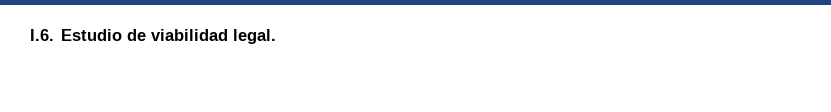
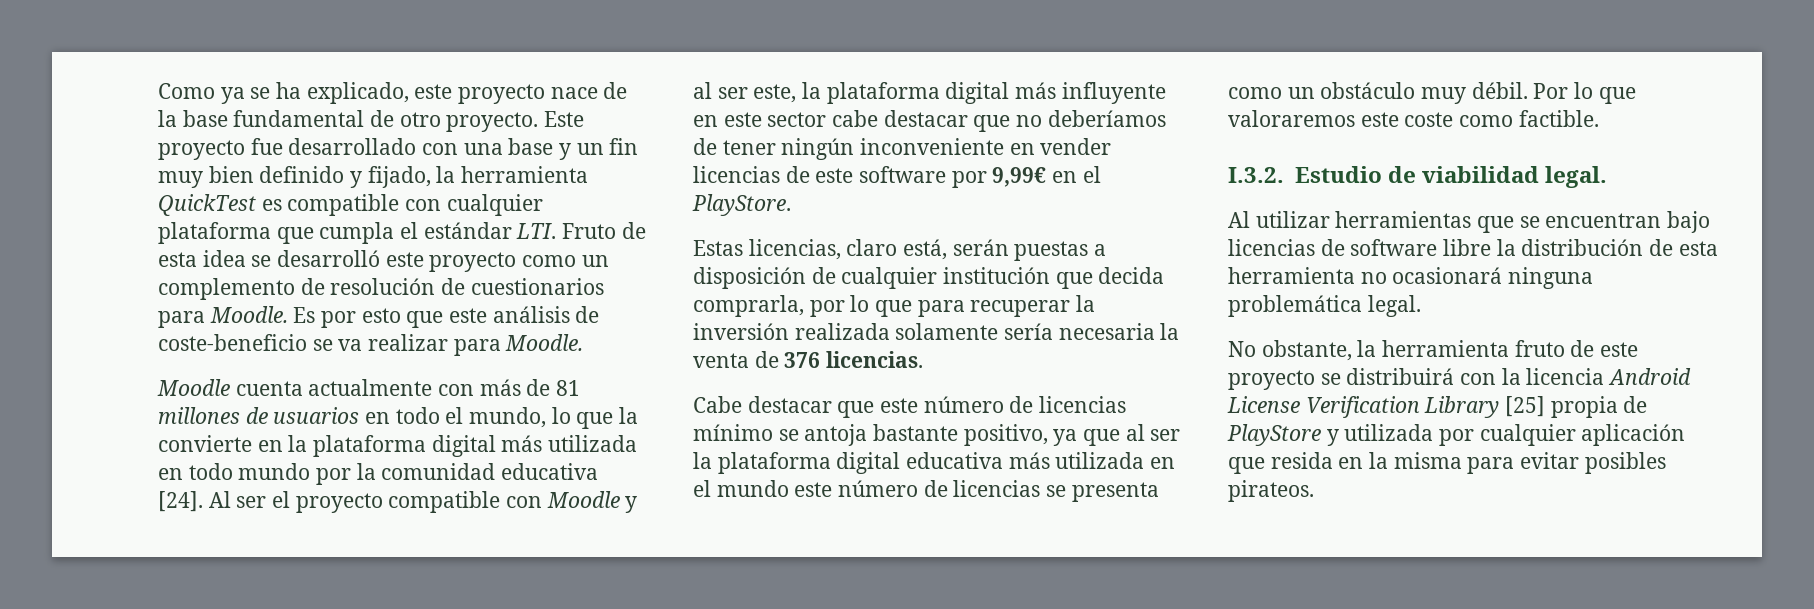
- I.6. Estudio de viabilidad legal.
+ Como ya se ha explicado, este proyecto nace de la base fundamental de otro proyecto. Este proyecto fue desarrollado con una base y un fin muy bien definido y fijado, la herramienta QuickTest es compatible con cualquier plataforma que cumpla el estándar LTI. Fruto de esta idea se desarrolló este proyecto como un complemento de resolución de cuestionarios para Moodle. Es por esto que este análisis de coste-beneficio se va realizar para Moodle.
+ Moodle cuenta actualmente con más de 81 millones de usuarios en todo el mundo, lo que la convierte en la plataforma digital más utilizada en todo mundo por la comunidad educativa [24]. Al ser el proyecto compatible con Moodle y al ser este, la plataforma digital más influyente en este sector cabe destacar que no deberíamos de tener ningún inconveniente en vender licencias de este software por 9,99€ en el PlayStore.
+ Estas licencias, claro está, serán puestas a disposición de cualquier institución que decida comprarla, por lo que para recuperar la inversión realizada solamente sería necesaria la venta de 376 licencias.
+ Cabe destacar que este número de licencias mínimo se antoja bastante positivo, ya que al ser la plataforma digital educativa más utilizada en el mundo este número de licencias se presenta como un obstáculo muy débil. Por lo que valoraremos este coste como factible.
+ I.3.2. Estudio de viabilidad legal.
+ Al utilizar herramientas que se encuentran bajo licencias de software libre la distribución de esta herramienta no ocasionará ninguna problemática legal.
+ No obstante, la herramienta fruto de este proyecto se distribuirá con la licencia Android License Verification Library [25] propia de PlayStore y utilizada por cualquier aplicación que resida en la misma para evitar posibles pirateos.

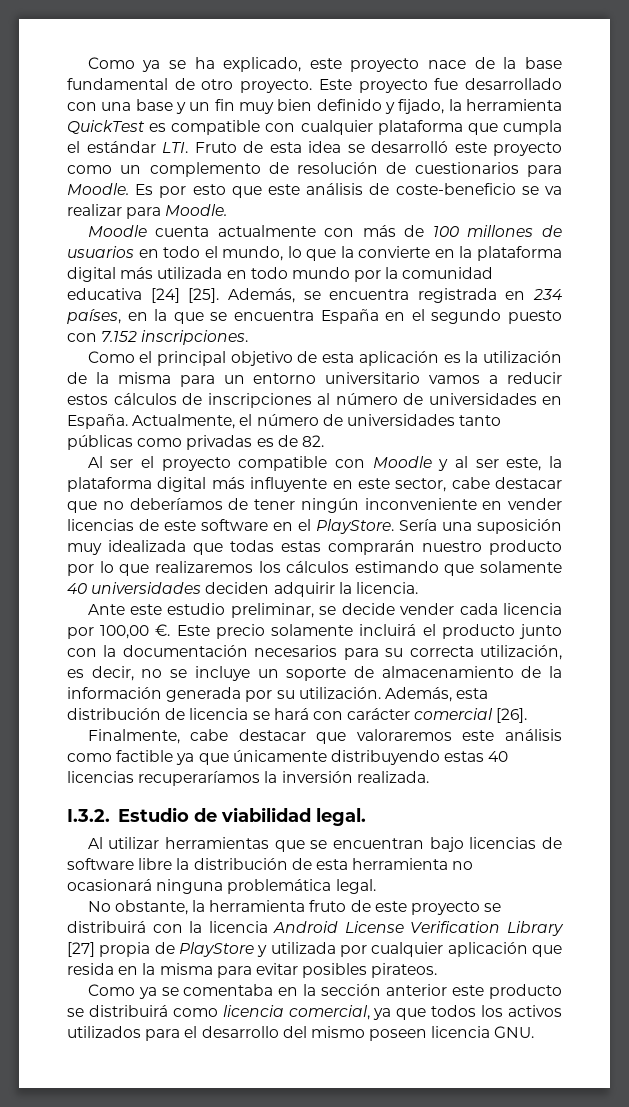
- Moodle cuenta actualmente con más de 81 millones de usuarios en todo el mundo, lo que la convierte en la plataforma digital más utilizada en todo mundo por la comunidad educativa [24]. Al ser el proyecto compatible con Moodle y al ser este, la plataforma digital más influyente en este sector cabe destacar que no deberíamos de tener ningún inconveniente en vender licencias de este software por 9,99€ en el PlayStore.
- Estas licencias, claro está, serán puestas a disposición de cualquier institución que decida comprarla, por lo que para recuperar la inversión realizada solamente sería necesaria la venta de 376 licencias.
- Cabe destacar que este número de licencias mínimo se antoja bastante positivo, ya que al ser la plataforma digital educativa más utilizada en el mundo este número de licencias se presenta como un obstáculo muy débil. Por lo que valoraremos este coste como factible.
+ Moodle cuenta actualmente con más de 100 millones de usuarios en todo el mundo, lo que la convierte en la plataforma digital más utilizada en todo mundo por la comunidad educativa [24] [25]. Además, se encuentra registrada en 234 países, en la que se encuentra España en el segundo puesto con 7.152 inscripciones.
+ Como el principal objetivo de esta aplicación es la utilización de la misma para un entorno universitario vamos a reducir estos cálculos de inscripciones al número de universidades en España. Actualmente, el número de universidades tanto públicas como privadas es de 82.
+ Al ser el proyecto compatible con Moodle y al ser este, la plataforma digital más influyente en este sector, cabe destacar que no deberíamos de tener ningún inconveniente en vender licencias de este software en el PlayStore. Sería una suposición muy idealizada que todas estas comprarán nuestro producto por lo que realizaremos los cálculos estimando que solamente 40 universidades deciden adquirir la licencia.
+ Ante este estudio preliminar, se decide vender cada licencia por 100,00 €. Este precio solamente incluirá el producto junto con la documentación necesarios para su correcta utilización, es decir, no se incluye un soporte de almacenamiento de la información generada por su utilización. Además, esta distribución de licencia se hará con carácter comercial [26].
+ Finalmente, cabe destacar que valoraremos este análisis como factible ya que únicamente distribuyendo estas 40 licencias recuperaríamos la inversión realizada.
- No obstante, la herramienta fruto de este proyecto se distribuirá con la licencia Android License Verification Library [25] propia de PlayStore y utilizada por cualquier aplicación que resida en la misma para evitar posibles pirateos.
+ No obstante, la herramienta fruto de este proyecto se distribuirá con la licencia Android License Verification Library [27] propia de PlayStore y utilizada por cualquier aplicación que resida en la misma para evitar posibles pirateos.
+ Como ya se comentaba en la sección anterior este producto se distribuirá como licencia comercial, ya que todos los activos utilizados para el desarrollo del mismo poseen licencia GNU.

